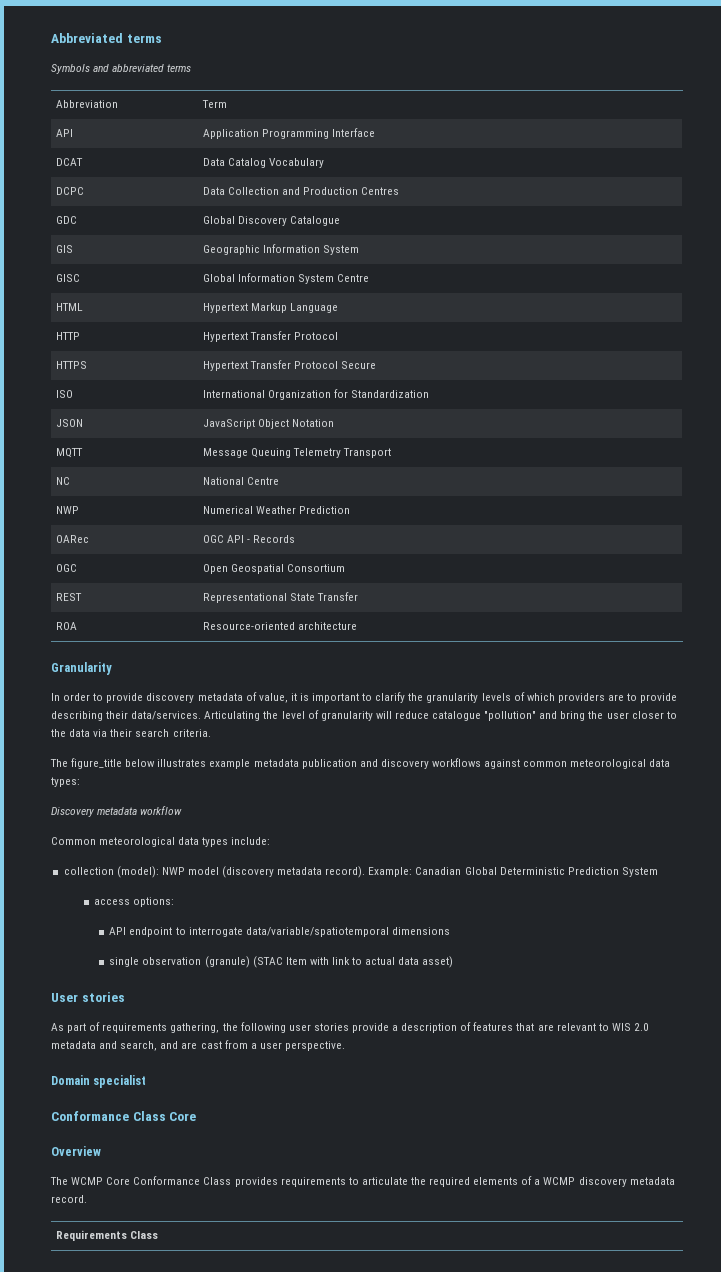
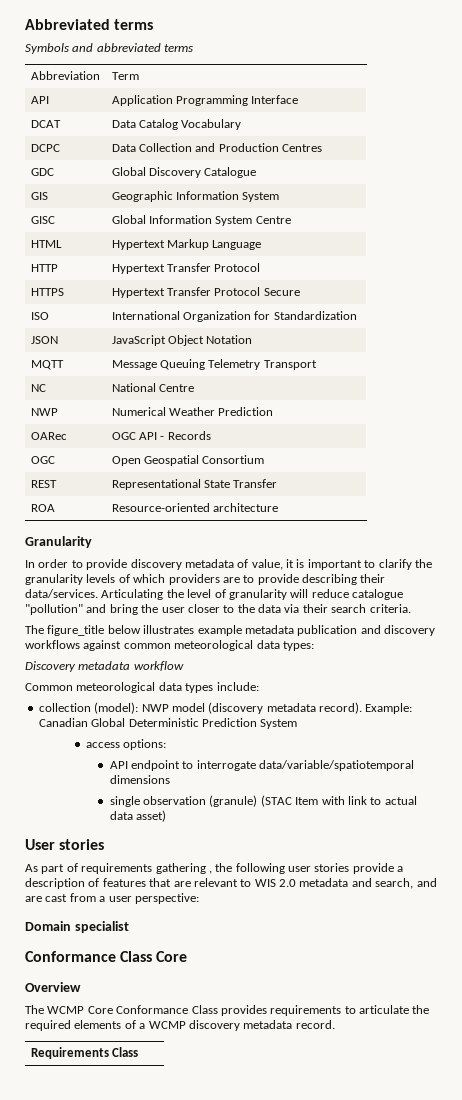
- As part of requirements gathering, the following user stories provide a description of features that are relevant to WIS 2.0 metadata and search, and are cast from a user perspective.
+ As part of requirements gathering , the following user stories provide a description of features that are relevant to WIS 2.0 metadata and search, and are cast from a user perspective:

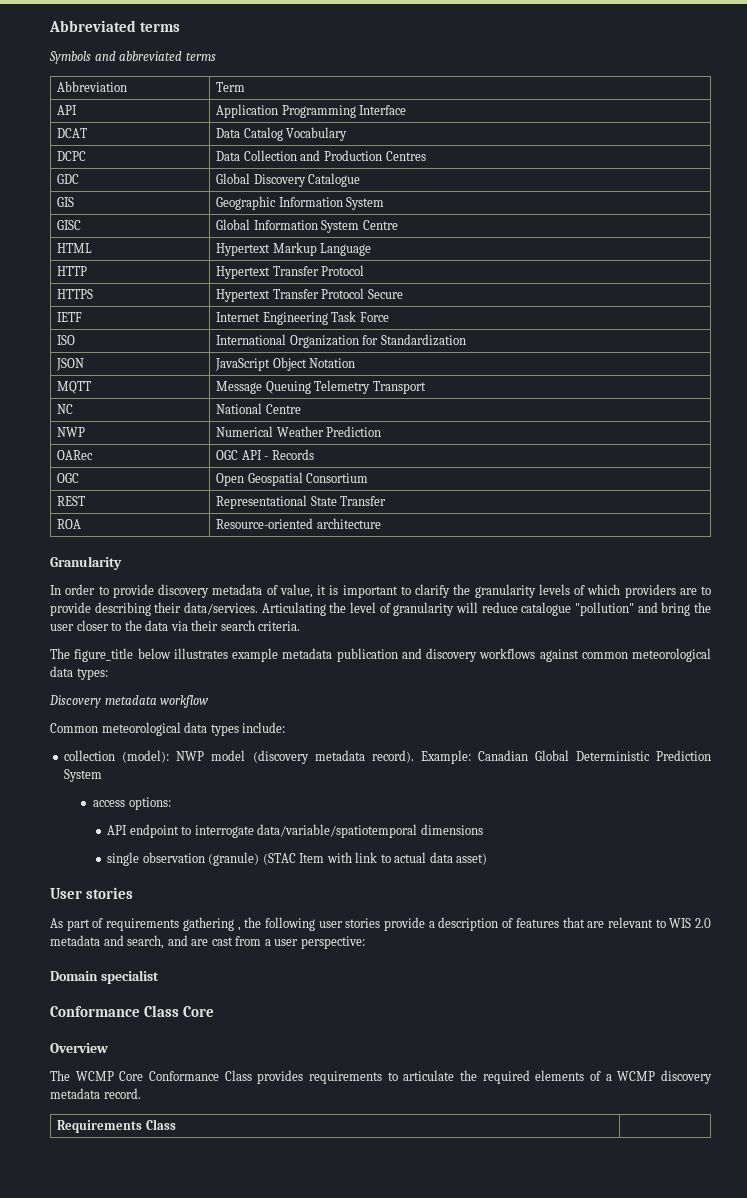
+ IETF | Internet Engineering Task Force

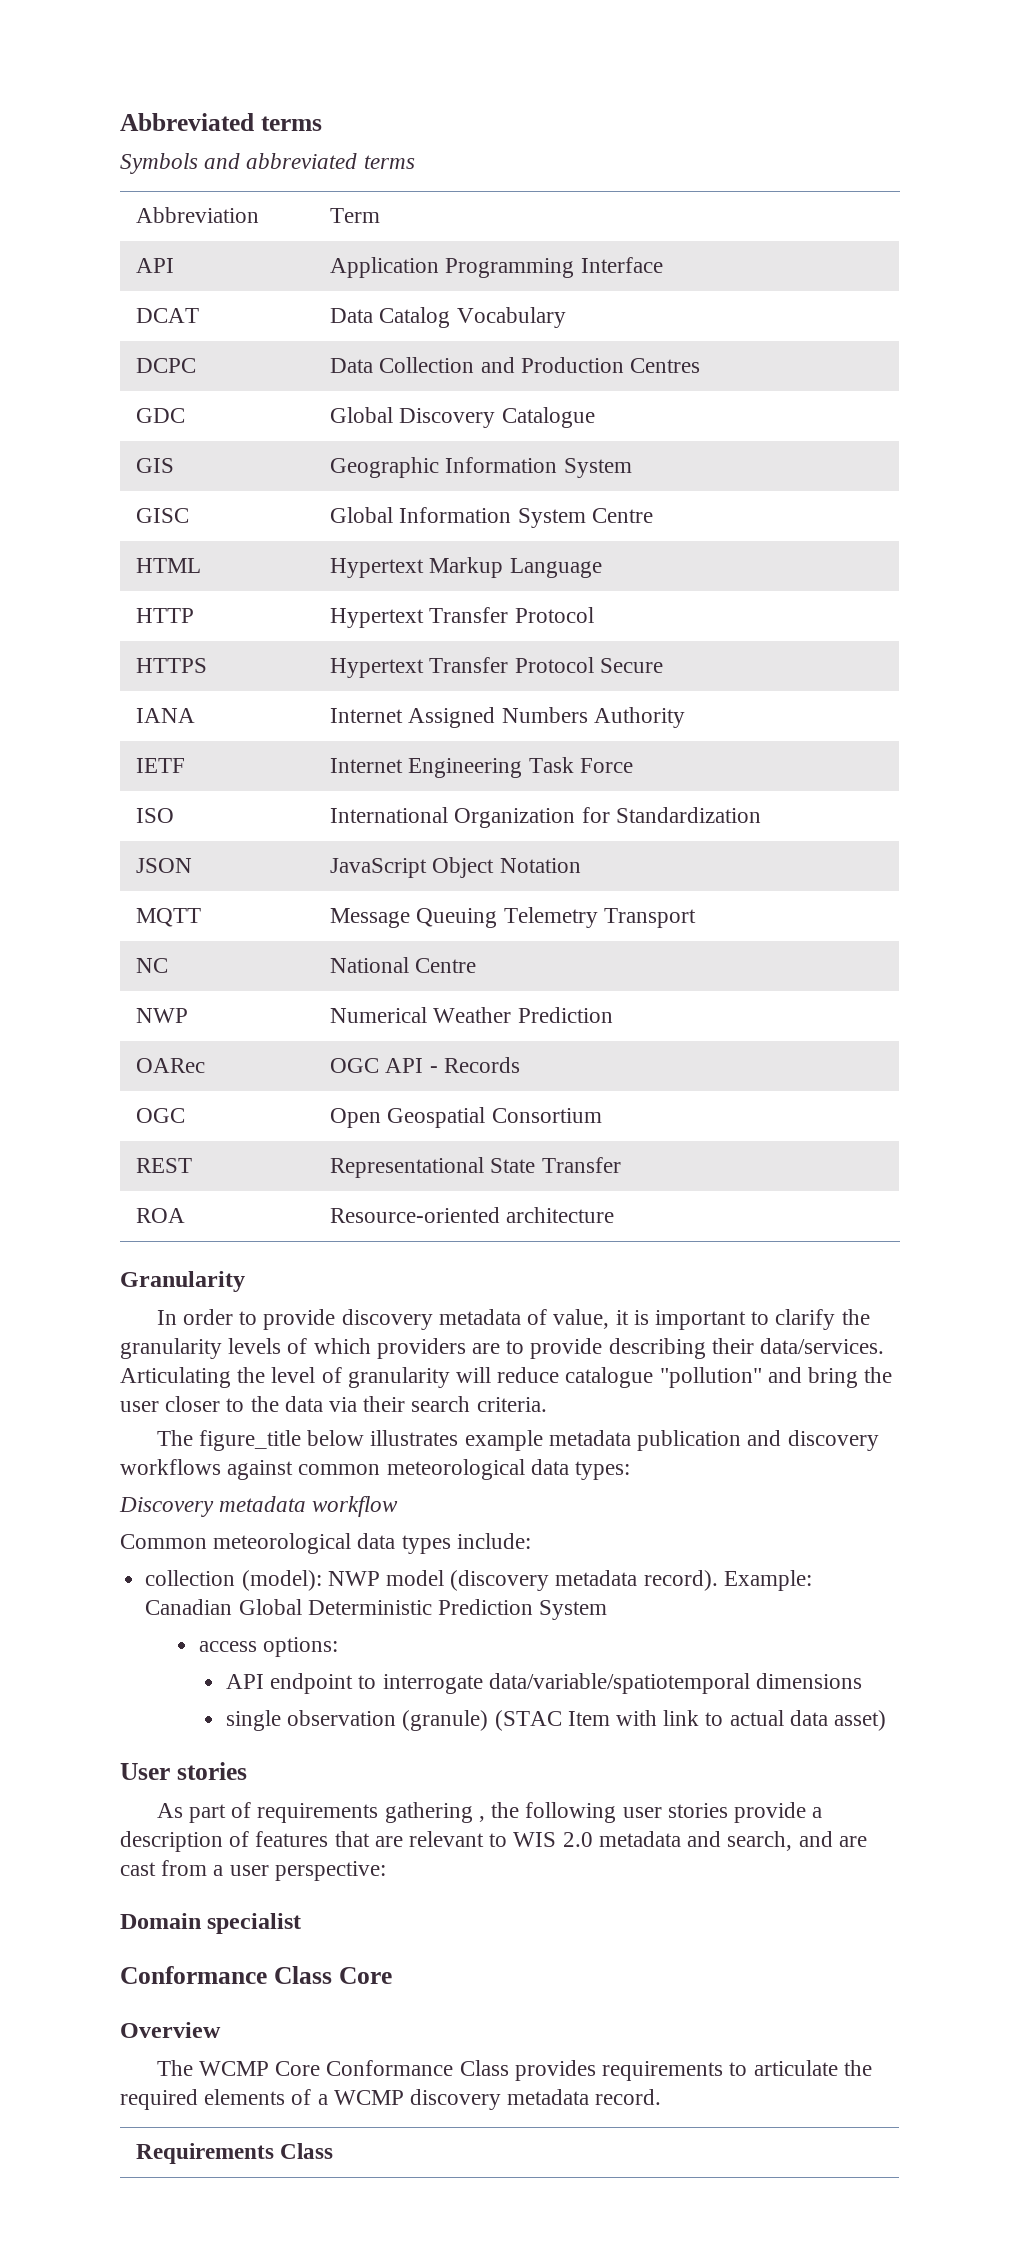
+ IANA | Internet Assigned Numbers Authority

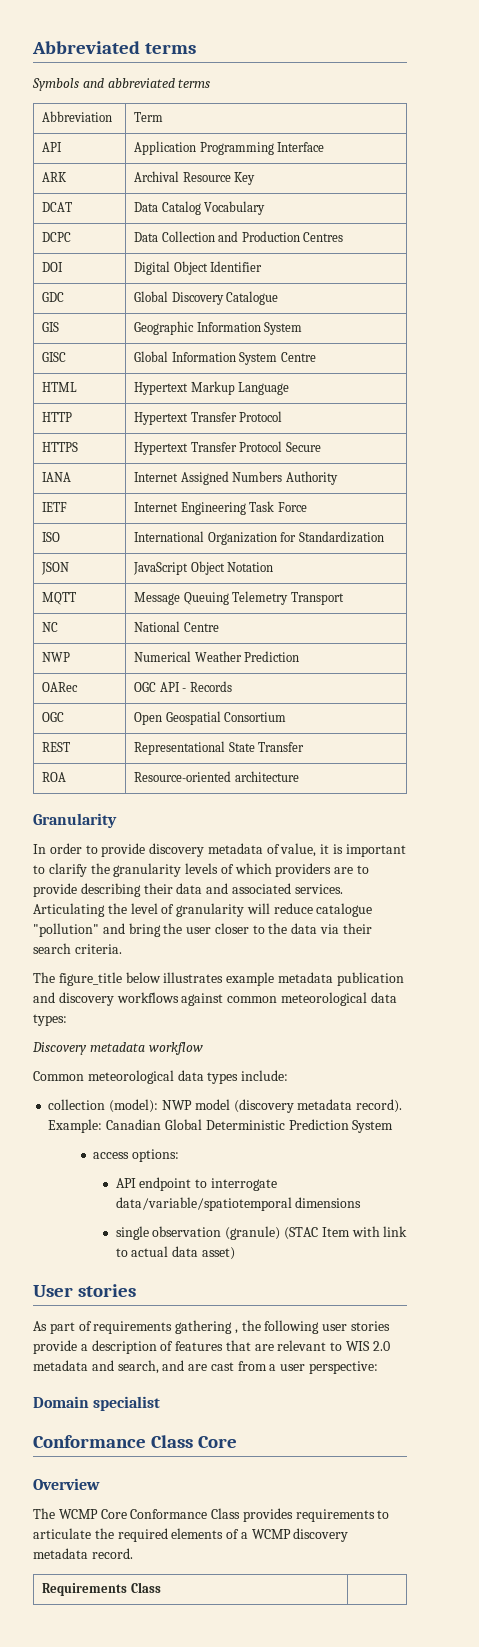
+ ARK | Archival Resource Key
+ DOI | Digital Object Identifier
- In order to provide discovery metadata of value, it is important to clarify the granularity levels of which providers are to provide describing their data/services.
+ In order to provide discovery metadata of value, it is important to clarify the granularity levels of which providers are to provide describing their data and associated services.

